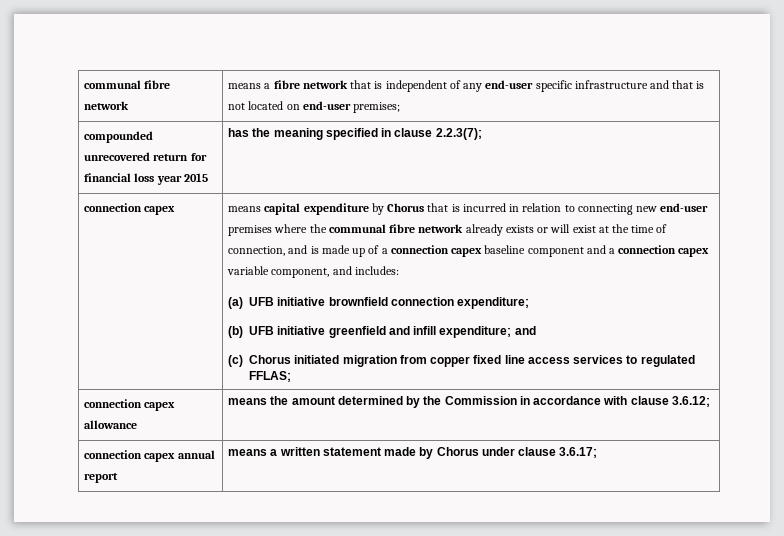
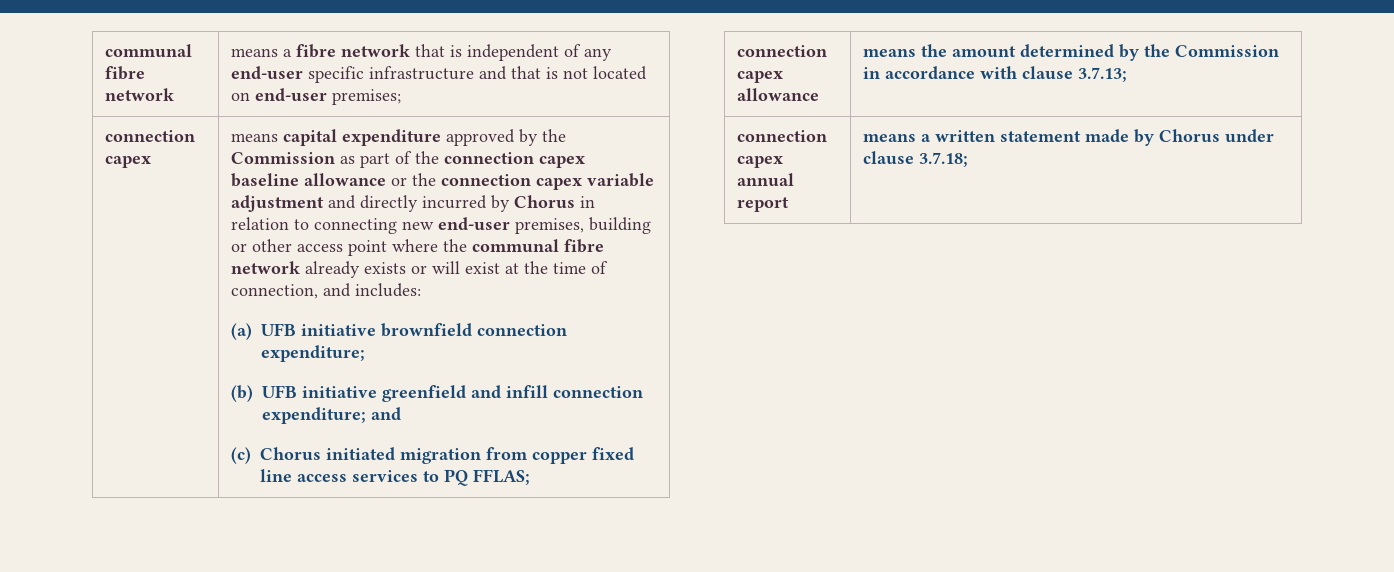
- compounded unrecovered return for financial loss year 2015 | has the meaning specified in clause 2.2.3(7);
- means capital expenditure by Chorus that is incurred in relation to connecting new end-user premises where the communal fibre network already exists or will exist at the time of connection, and is made up of a connection capex baseline component and a connection capex variable component, and includes:
+ means capital expenditure approved by the Commission as part of the connection capex baseline allowance or the connection capex variable adjustment and directly incurred by Chorus in relation to connecting new end-user premises, building or other access point where the communal fibre network already exists or will exist at the time of connection, and includes:
- (b) UFB initiative greenfield and infill expenditure; and
+ (b) UFB initiative greenfield and infill connection expenditure; and
- (c) Chorus initiated migration from copper fixed line access services to regulated FFLAS;
+ (c) Chorus initiated migration from copper fixed line access services to PQ FFLAS;
- connection capex allowance | means the amount determined by the Commission in accordance with clause 3.6.12;
+ connection capex allowance | means the amount determined by the Commission in accordance with clause 3.7.13;
- connection capex annual report | means a written statement made by Chorus under clause 3.6.17;
+ connection capex annual report | means a written statement made by Chorus under clause 3.7.18;

